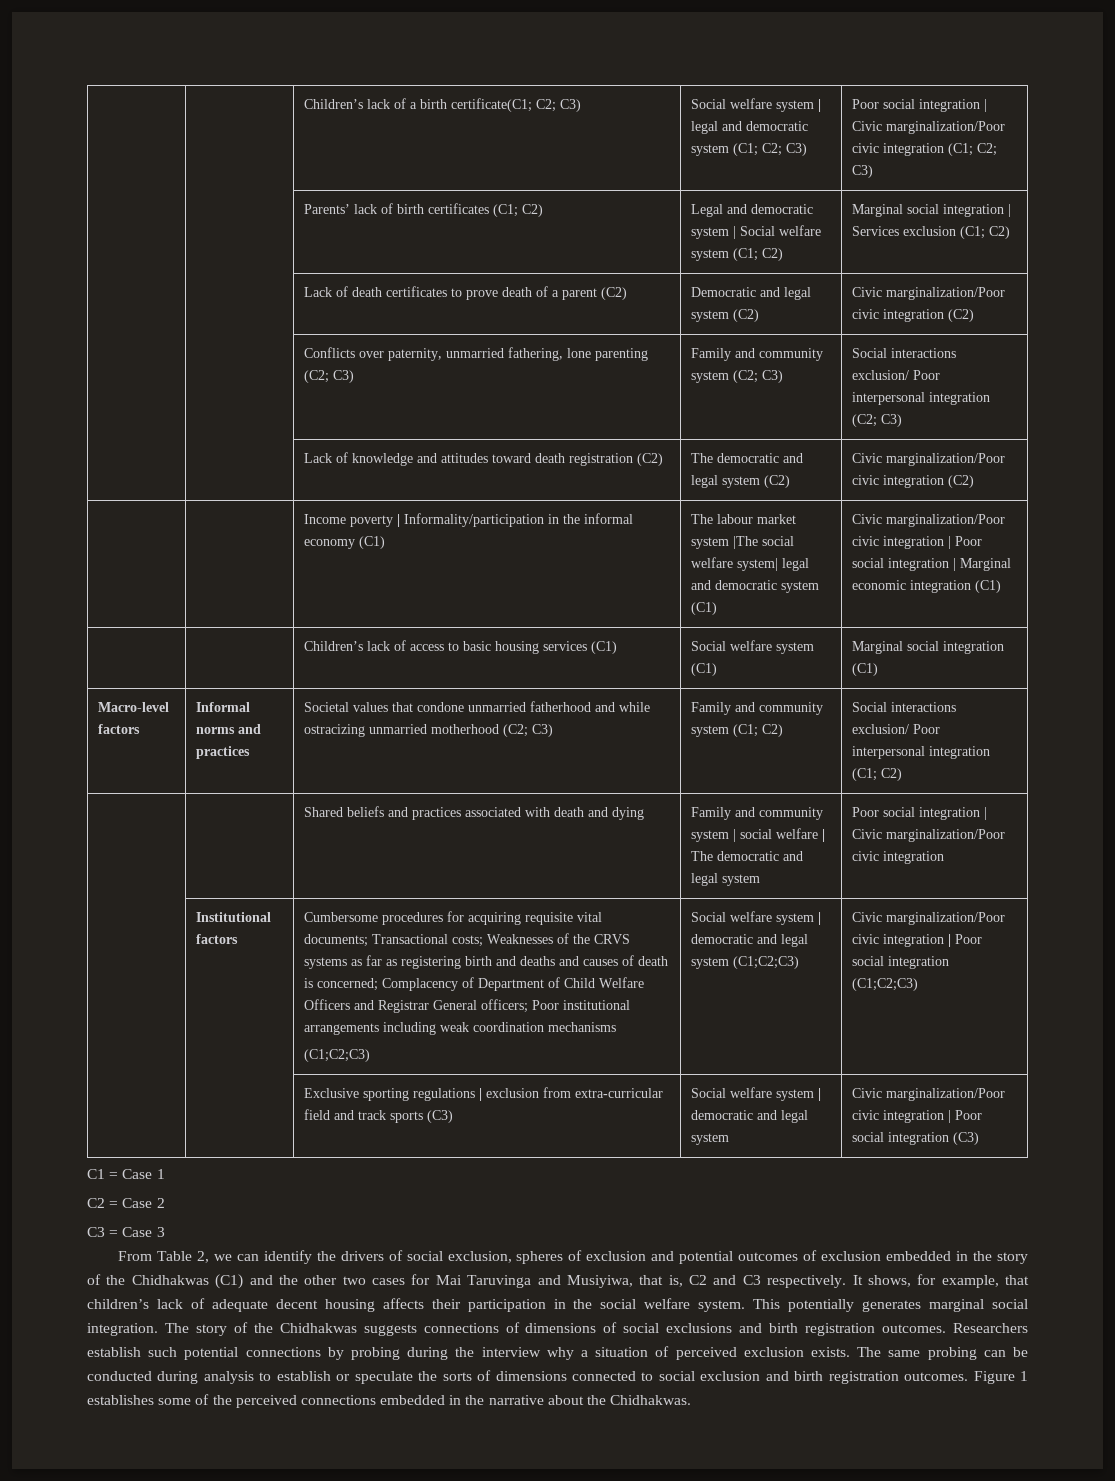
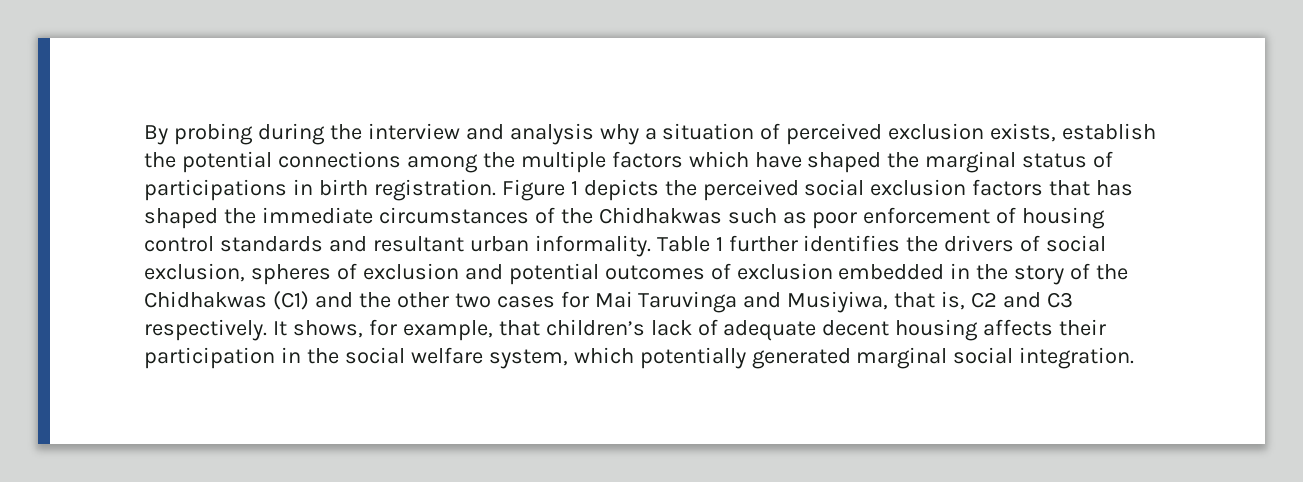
- | | Children’s lack of a birth certificate(C1; C2; C3) | Social welfare system | legal and democratic system (C1; C2; C3) | Poor social integration | Civic marginalization/Poor civic integration (C1; C2; C3)
- | | Parents’ lack of birth certificates (C1; C2) | Legal and democratic system | Social welfare system (C1; C2) | Marginal social integration | Services exclusion (C1; C2)
- | | Lack of death certificates to prove death of a parent (C2) | Democratic and legal system (C2) | Civic marginalization/Poor civic integration (C2)
- | | Conflicts over paternity, unmarried fathering, lone parenting (C2; C3) | Family and community system (C2; C3) | Social interactions exclusion/ Poor interpersonal integration (C2; C3)
- | | Lack of knowledge and attitudes toward death registration (C2) | The democratic and legal system (C2) | Civic marginalization/Poor civic integration (C2)
- | | Income poverty | Informality/participation in the informal economy (C1) | The labour market system |The social welfare system| legal and democratic system (C1) | Civic marginalization/Poor civic integration | Poor social integration | Marginal economic integration (C1)
- | | Children’s lack of access to basic housing services (C1) | Social welfare system (C1) | Marginal social integration (C1)
- Macro-level factors | Informal norms and practices | Societal values that condone unmarried fatherhood and while ostracizing unmarried motherhood (C2; C3) | Family and community system (C1; C2) | Social interactions exclusion/ Poor interpersonal integration (C1; C2)
- | | Shared beliefs and practices associated with death and dying | Family and community system | social welfare | The democratic and legal system | Poor social integration | Civic marginalization/Poor civic integration
- | Institutional factors | Cumbersome procedures for acquiring requisite vital documents; Transactional costs; Weaknesses of the CRVS systems as far as registering birth and deaths and causes of death is concerned; Complacency of Department of Child Welfare Officers and Registrar General officers; Poor institutional arrangements including weak coordination mechanisms
- (C1;C2;C3) | Social welfare system | democratic and legal system (C1;C2;C3) | Civic marginalization/Poor civic integration | Poor social integration (C1;C2;C3)
- | | Exclusive sporting regulations | exclusion from extra-curricular field and track sports (C3) | Social welfare system | democratic and legal system | Civic marginalization/Poor civic integration | Poor social integration (C3)
- C1 = Case 1
- C2 = Case 2
- C3 = Case 3
- From Table 2, we can identify the drivers of social exclusion, spheres of exclusion and potential outcomes of exclusion embedded in the story of the Chidhakwas (C1) and the other two cases for Mai Taruvinga and Musiyiwa, that is, C2 and C3 respectively.
+ By probing during the interview and analysis why a situation of perceived exclusion exists, establish the potential connections among the multiple factors which have shaped the marginal status of participations in birth registration. Figure 1 depicts the perceived social exclusion factors that has shaped the immediate circumstances of the Chidhakwas such as poor enforcement of housing control standards and resultant urban informality. Table 1 further identifies the drivers of social exclusion, spheres of exclusion and potential outcomes of exclusion embedded in the story of the Chidhakwas (C1) and the other two cases for Mai Taruvinga and Musiyiwa, that is, C2 and C3 respectively.
- It shows, for example, that children’s lack of adequate decent housing affects their participation in the social welfare system. This potentially generates marginal social integration. The story of the Chidhakwas suggests connections of dimensions of social exclusions and birth registration outcomes. Researchers establish such potential connections by probing during the interview why a situation of perceived exclusion exists. The same probing can be conducted during analysis to establish or speculate the sorts of dimensions connected to social exclusion and birth registration outcomes. Figure 1 establishes some of the perceived connections embedded in the narrative about the Chidhakwas.
+ It shows, for example, that children’s lack of adequate decent housing affects their participation in the social welfare system, which potentially generated marginal social integration.

